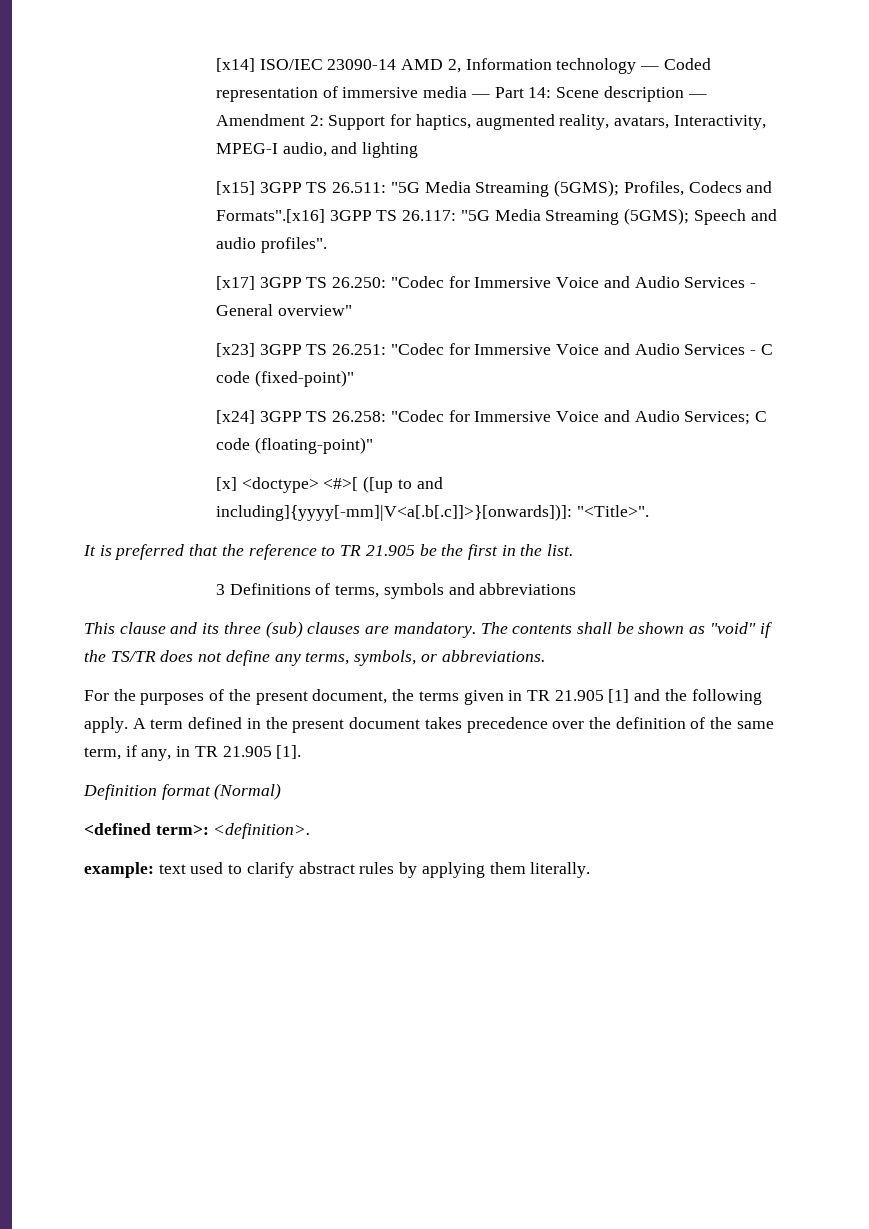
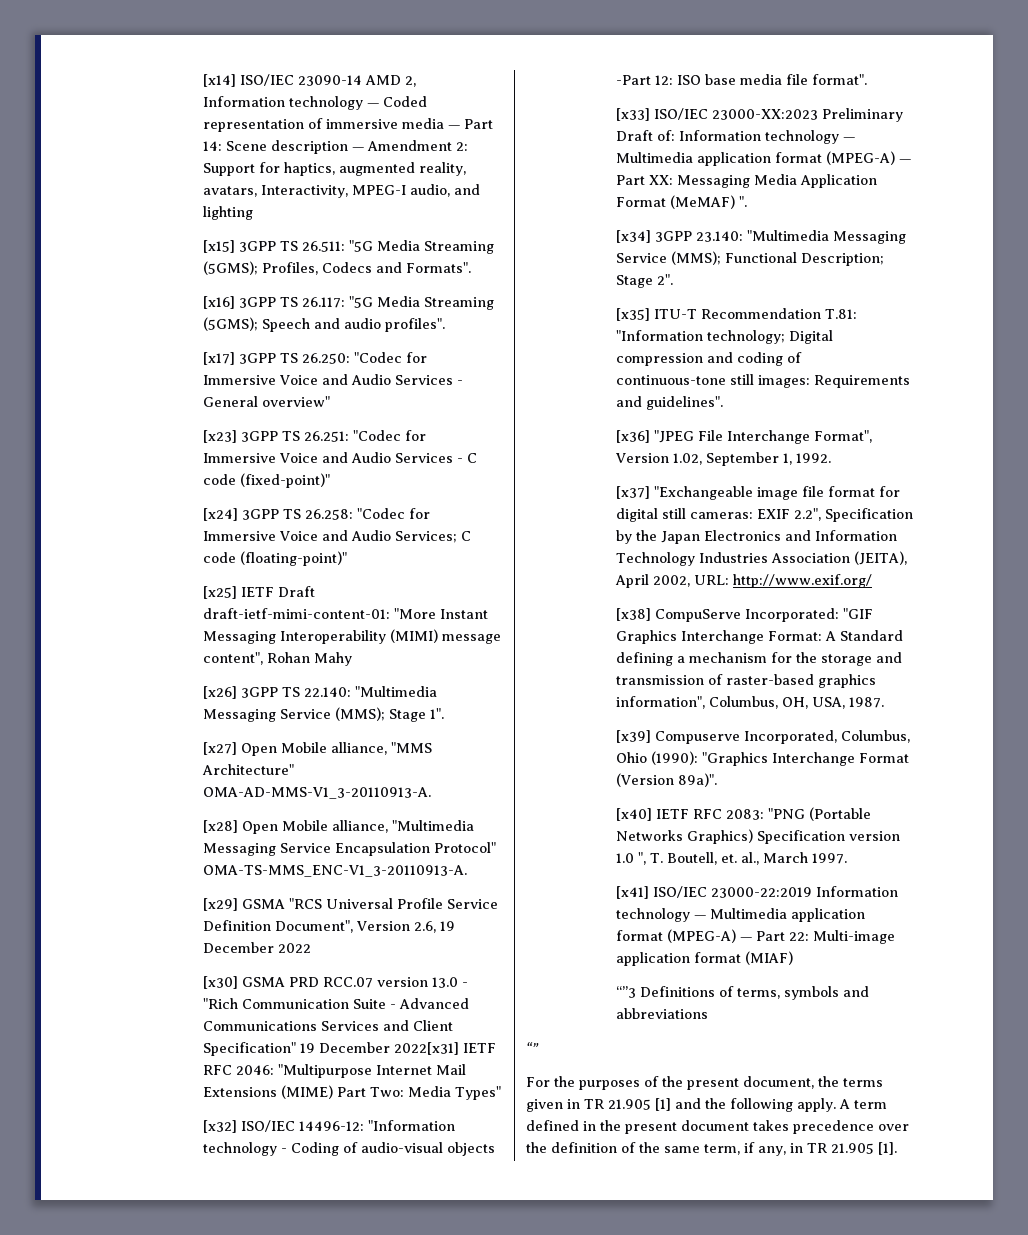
- [x15] 3GPP TS 26.511: "5G Media Streaming (5GMS); Profiles, Codecs and Formats".[x16] 3GPP TS 26.117: "5G Media Streaming (5GMS); Speech and audio profiles".
+ [x15] 3GPP TS 26.511: "5G Media Streaming (5GMS); Profiles, Codecs and Formats".
+ [x16] 3GPP TS 26.117: "5G Media Streaming (5GMS); Speech and audio profiles".
- [x] <doctype> <#>[ ([up to and including]{yyyy[-mm]|V<a[.b[.c]]>}[onwards])]: "<Title>".
- It is preferred that the reference to TR 21.905 be the first in the list.
- 3 Definitions of terms, symbols and abbreviations
+ [x25] IETF Draft draft-ietf-mimi-content-01: "More Instant Messaging Interoperability (MIMI) message content", Rohan Mahy
+ [x26] 3GPP TS 22.140: "Multimedia Messaging Service (MMS); Stage 1".
+ [x27] Open Mobile alliance, "MMS Architecture" OMA-AD-MMS-V1_3-20110913-A.
+ [x28] Open Mobile alliance, "Multimedia Messaging Service Encapsulation Protocol" OMA-TS-MMS_ENC-V1_3-20110913-A.
+ [x29] GSMA "RCS Universal Profile Service Definition Document", Version 2.6, 19 December 2022
+ [x30] GSMA PRD RCC.07 version 13.0 - "Rich Communication Suite - Advanced Communications Services and Client Specification" 19 December 2022[x31] IETF RFC 2046: "Multipurpose Internet Mail Extensions (MIME) Part Two: Media Types"
+ [x32] ISO/IEC 14496-12: "Information technology - Coding of audio-visual objects -Part 12: ISO base media file format".
+ [x33] ISO/IEC 23000-XX:2023 Preliminary Draft of: Information technology — Multimedia application format (MPEG-A) — Part XX: Messaging Media Application Format (MeMAF) ".
+ [x34] 3GPP 23.140: "Multimedia Messaging Service (MMS); Functional Description; Stage 2".
+ [x35] ITU-T Recommendation T.81: "Information technology; Digital compression and coding of continuous-tone still images: Requirements and guidelines".
+ [x36] "JPEG File Interchange Format", Version 1.02, September 1, 1992.
+ [x37] "Exchangeable image file format for digital still cameras: EXIF 2.2", Specification by the Japan Electronics and Information Technology Industries Association (JEITA), April 2002, URL: http://www.exif.org/
+ [x38] CompuServe Incorporated: "GIF Graphics Interchange Format: A Standard defining a mechanism for the storage and transmission of raster-based graphics information", Columbus, OH, USA, 1987.
+ [x39] Compuserve Incorporated, Columbus, Ohio (1990): "Graphics Interchange Format (Version 89a)".
+ [x40] IETF RFC 2083: "PNG (Portable Networks Graphics) Specification version 1.0 ", T. Boutell, et. al., March 1997.
+ [x41] ISO/IEC 23000-22:2019 Information technology — Multimedia application format (MPEG-A) — Part 22: Multi-image application format (MIAF)
+ “”3 Definitions of terms, symbols and abbreviations
- This clause and its three (sub) clauses are mandatory. The contents shall be shown as "void" if the TS/TR does not define any terms, symbols, or abbreviations.
+ “”
- Definition format (Normal)
- <defined term>: <definition>.
- example: text used to clarify abstract rules by applying them literally.

